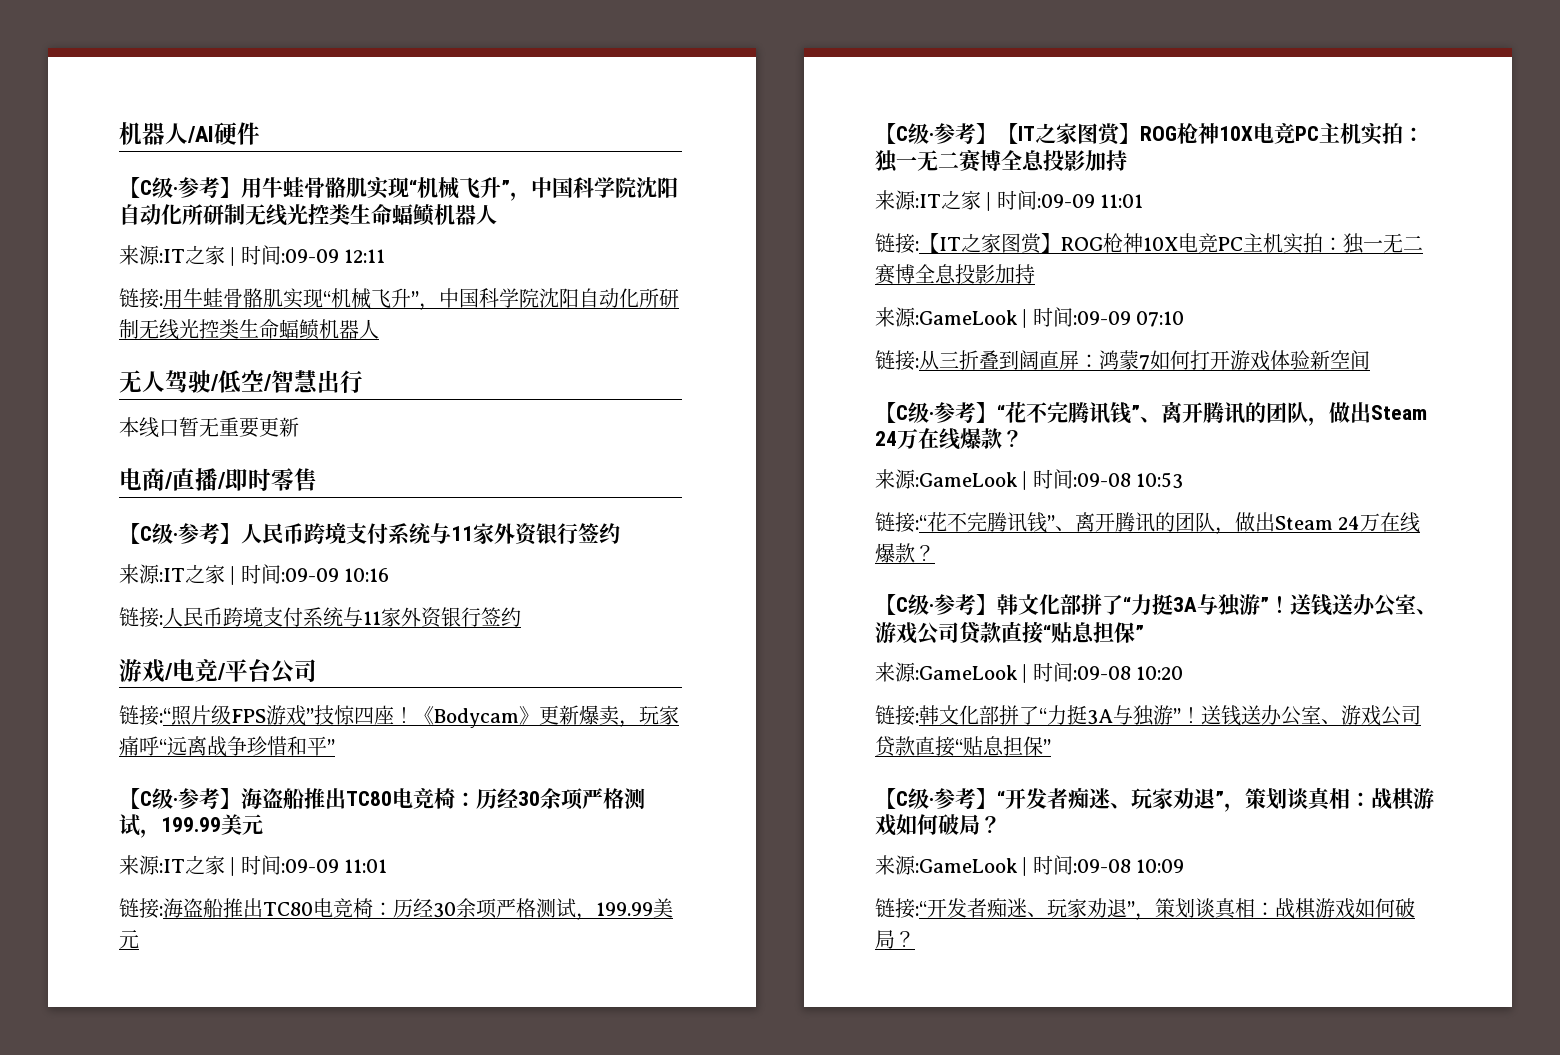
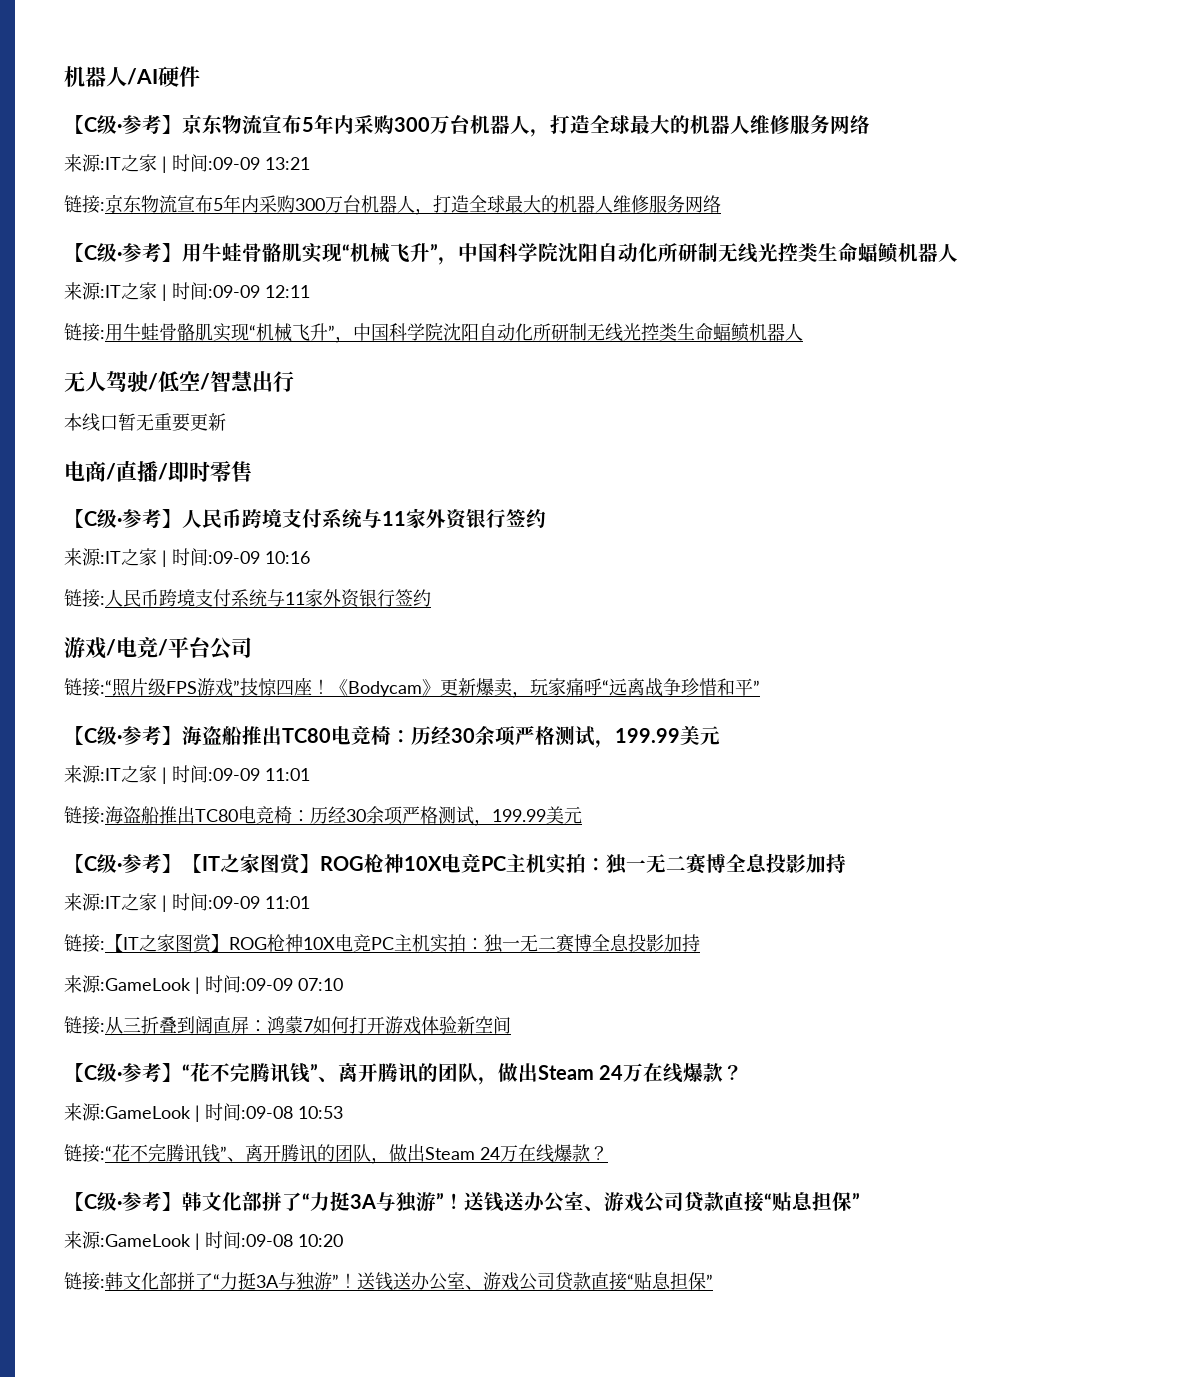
+ 【C级·参考】京东物流宣布5年内采购300万台机器人，打造全球最大的机器人维修服务网络
+ 来源:IT之家 | 时间:09-09 13:21
+ 链接:京东物流宣布5年内采购300万台机器人，打造全球最大的机器人维修服务网络
- 【C级·参考】“开发者痴迷、玩家劝退”，策划谈真相：战棋游戏如何破局？
- 来源:GameLook | 时间:09-08 10:09
- 链接:“开发者痴迷、玩家劝退”，策划谈真相：战棋游戏如何破局？

